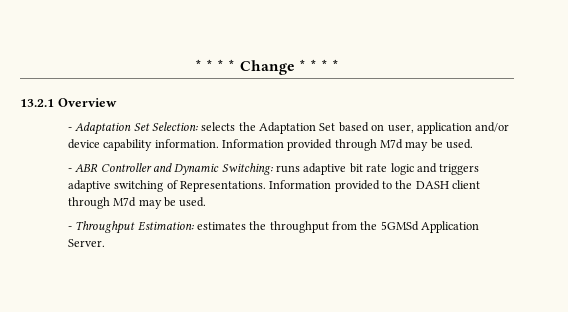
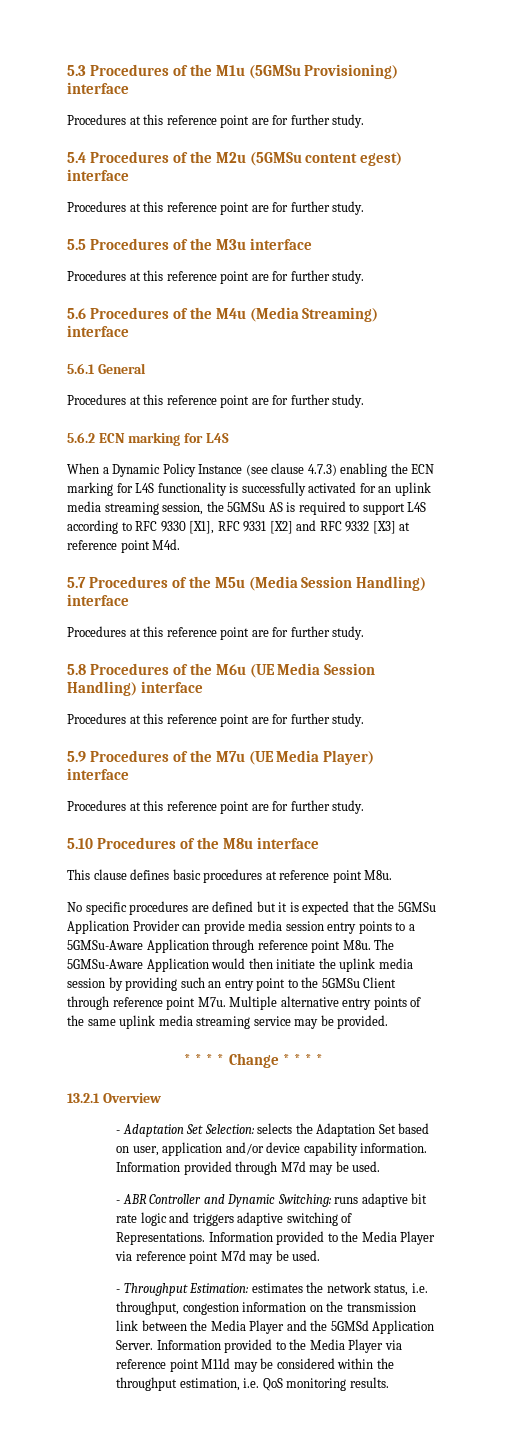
+ 5.3 Procedures of the M1u (5GMSu Provisioning) interface
+ Procedures at this reference point are for further study.
+ 5.4 Procedures of the M2u (5GMSu content egest) interface
+ Procedures at this reference point are for further study.
+ 5.5 Procedures of the M3u interface
+ Procedures at this reference point are for further study.
+ 5.6 Procedures of the M4u (Media Streaming) interface
+ 5.6.1 General
+ Procedures at this reference point are for further study.
+ 5.6.2 ECN marking for L4S
+ When a Dynamic Policy Instance (see clause 4.7.3) enabling the ECN marking for L4S functionality is successfully activated for an uplink media streaming session, the 5GMSu AS is required to support L4S according to RFC 9330 [X1], RFC 9331 [X2] and RFC 9332 [X3] at reference point M4d.
+ 5.7 Procedures of the M5u (Media Session Handling) interface
+ Procedures at this reference point are for further study.
+ 5.8 Procedures of the M6u (UE Media Session Handling) interface
+ Procedures at this reference point are for further study.
+ 5.9 Procedures of the M7u (UE Media Player) interface
+ Procedures at this reference point are for further study.
+ 5.10 Procedures of the M8u interface
+ This clause defines basic procedures at reference point M8u.
+ No specific procedures are defined but it is expected that the 5GMSu Application Provider can provide media session entry points to a 5GMSu-Aware Application through reference point M8u. The 5GMSu-Aware Application would then initiate the uplink media session by providing such an entry point to the 5GMSu Client through reference point M7u. Multiple alternative entry points of the same uplink media streaming service may be provided.
- Information provided to the DASH client through M7d may be used.
+ Information provided to the Media Player via reference point M7d may be used.
- - Throughput Estimation: estimates the throughput from the 5GMSd Application Server.
+ - Throughput Estimation: estimates the network status, i.e. throughput, congestion information on the transmission link between the Media Player and the 5GMSd Application Server. Information provided to the Media Player via reference point M11d may be considered within the throughput estimation, i.e. QoS monitoring results.

